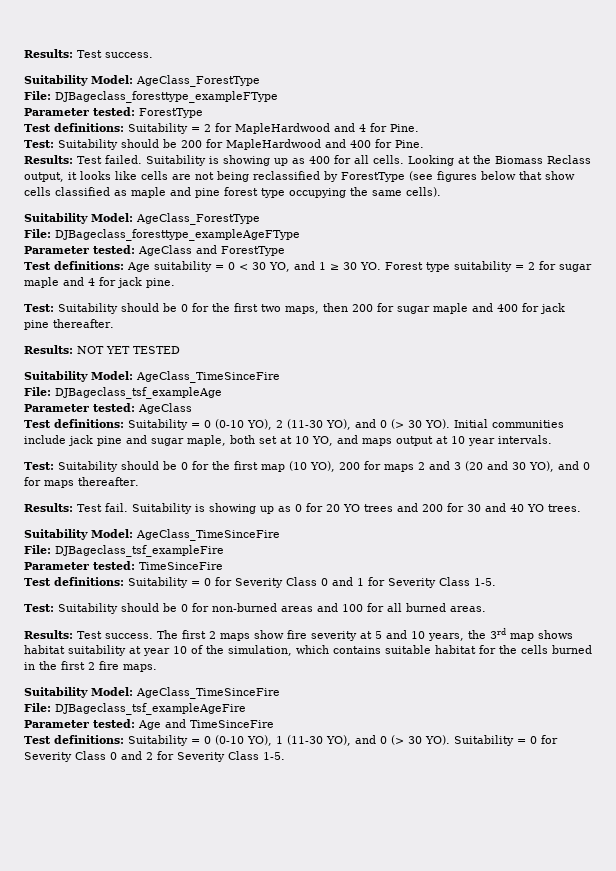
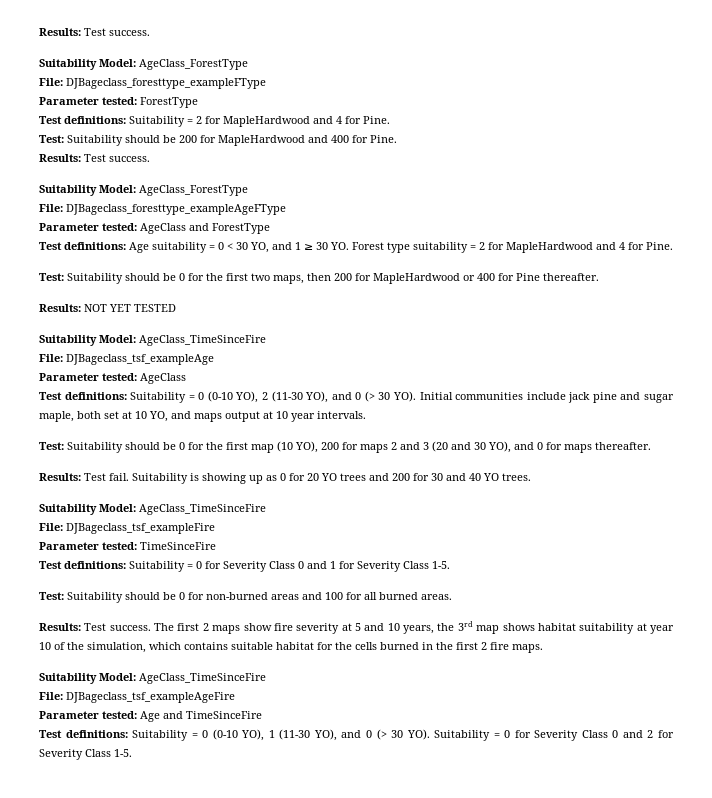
  Test: Suitability should be 200 for MapleHardwood and 400 for Pine.
- Results: Test failed. Suitability is showing up as 400 for all cells. Looking at the Biomass Reclass output, it looks like cells are not being reclassified by ForestType (see figures below that show cells classified as maple and pine forest type occupying the same cells).
+ Results: Test success.
- Test definitions: Age suitability = 0 < 30 YO, and 1 ≥ 30 YO. Forest type suitability = 2 for sugar maple and 4 for jack pine.
+ Test definitions: Age suitability = 0 < 30 YO, and 1 ≥ 30 YO. Forest type suitability = 2 for MapleHardwood and 4 for Pine.
- Test: Suitability should be 0 for the first two maps, then 200 for sugar maple and 400 for jack pine thereafter.
+ Test: Suitability should be 0 for the first two maps, then 200 for MapleHardwood or 400 for Pine thereafter.

